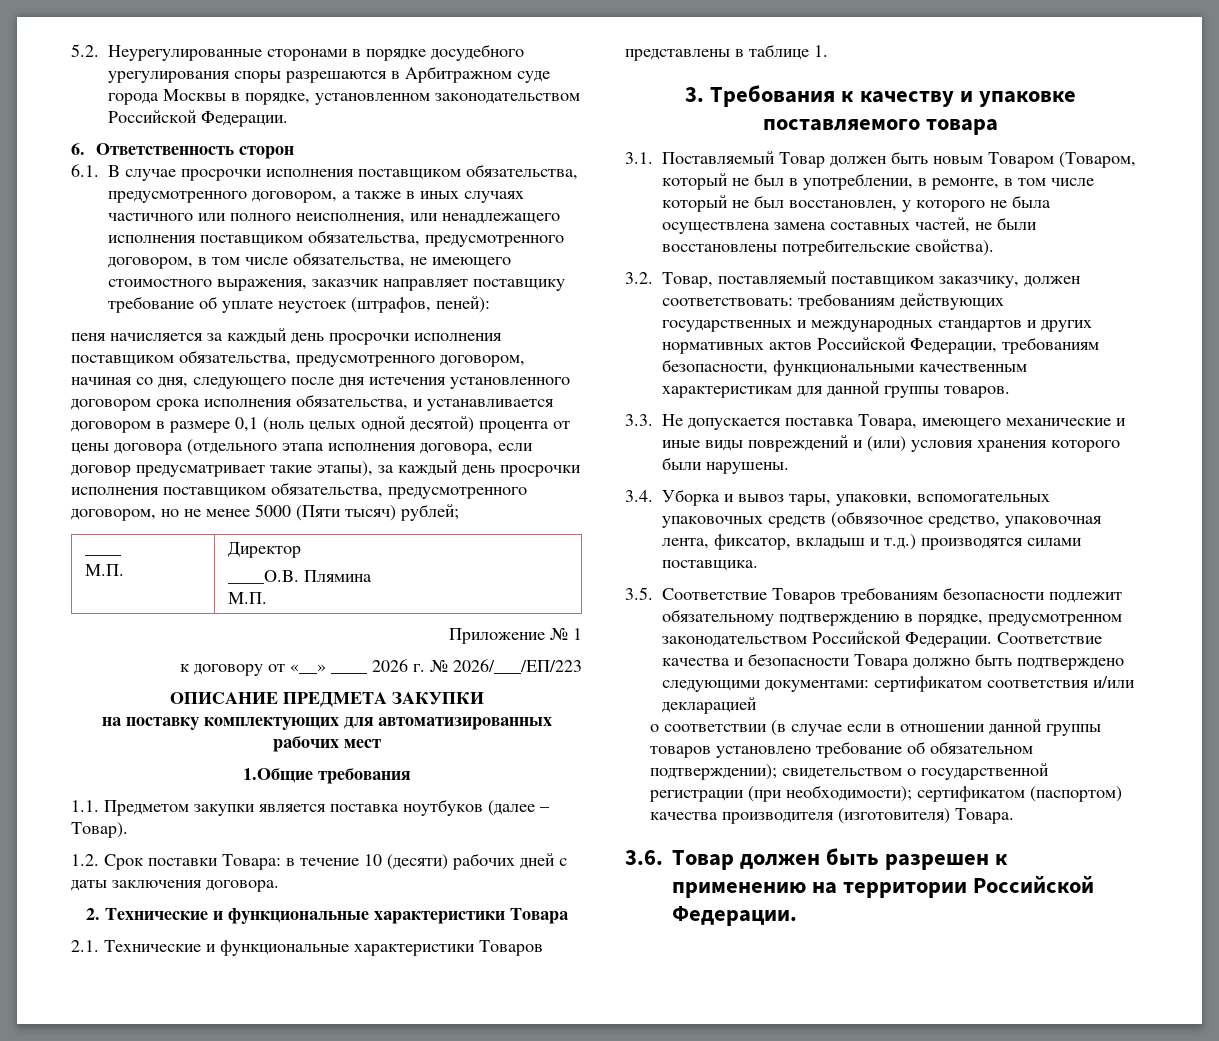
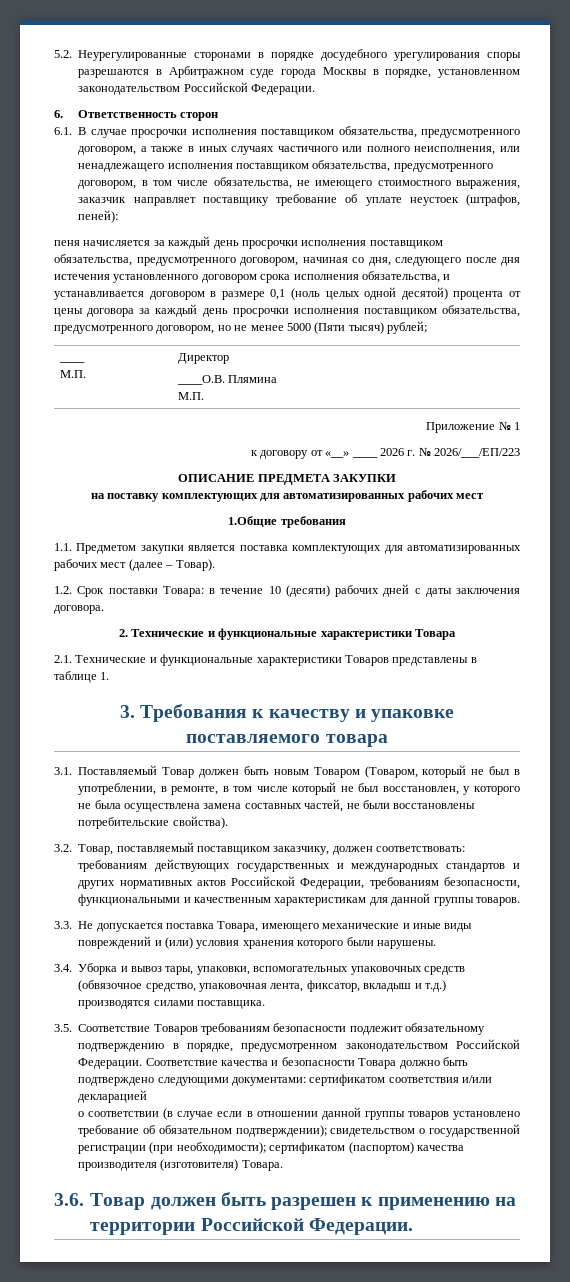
- пеня начисляется за каждый день просрочки исполнения поставщиком обязательства, предусмотренного договором, начиная со дня, следующего после дня истечения установленного договором срока исполнения обязательства, и устанавливается договором в размере 0,1 (ноль целых одной десятой) процента от цены договора (отдельного этапа исполнения договора, если договор предусматривает такие этапы), за каждый день просрочки исполнения поставщиком обязательства, предусмотренного договором, но не менее 5000 (Пяти тысяч) рублей;
+ пеня начисляется за каждый день просрочки исполнения поставщиком обязательства, предусмотренного договором, начиная со дня, следующего после дня истечения установленного договором срока исполнения обязательства, и устанавливается договором в размере 0,1 (ноль целых одной десятой) процента от цены договора за каждый день просрочки исполнения поставщиком обязательства, предусмотренного договором, но не менее 5000 (Пяти тысяч) рублей;
- 1.1. Предметом закупки является поставка ноутбуков (далее – Товар).
+ 1.1. Предметом закупки является поставка комплектующих для автоматизированных рабочих мест (далее – Товар).
- 3.2. Товар, поставляемый поставщиком заказчику, должен соответствовать: требованиям действующих государственных и международных стандартов и других нормативных актов Российской Федерации, требованиям безопасности, функциональными качественным характеристикам для данной группы товаров.
+ 3.2. Товар, поставляемый поставщиком заказчику, должен соответствовать: требованиям действующих государственных и международных стандартов и других нормативных актов Российской Федерации, требованиям безопасности, функциональными и качественным характеристикам для данной группы товаров.

